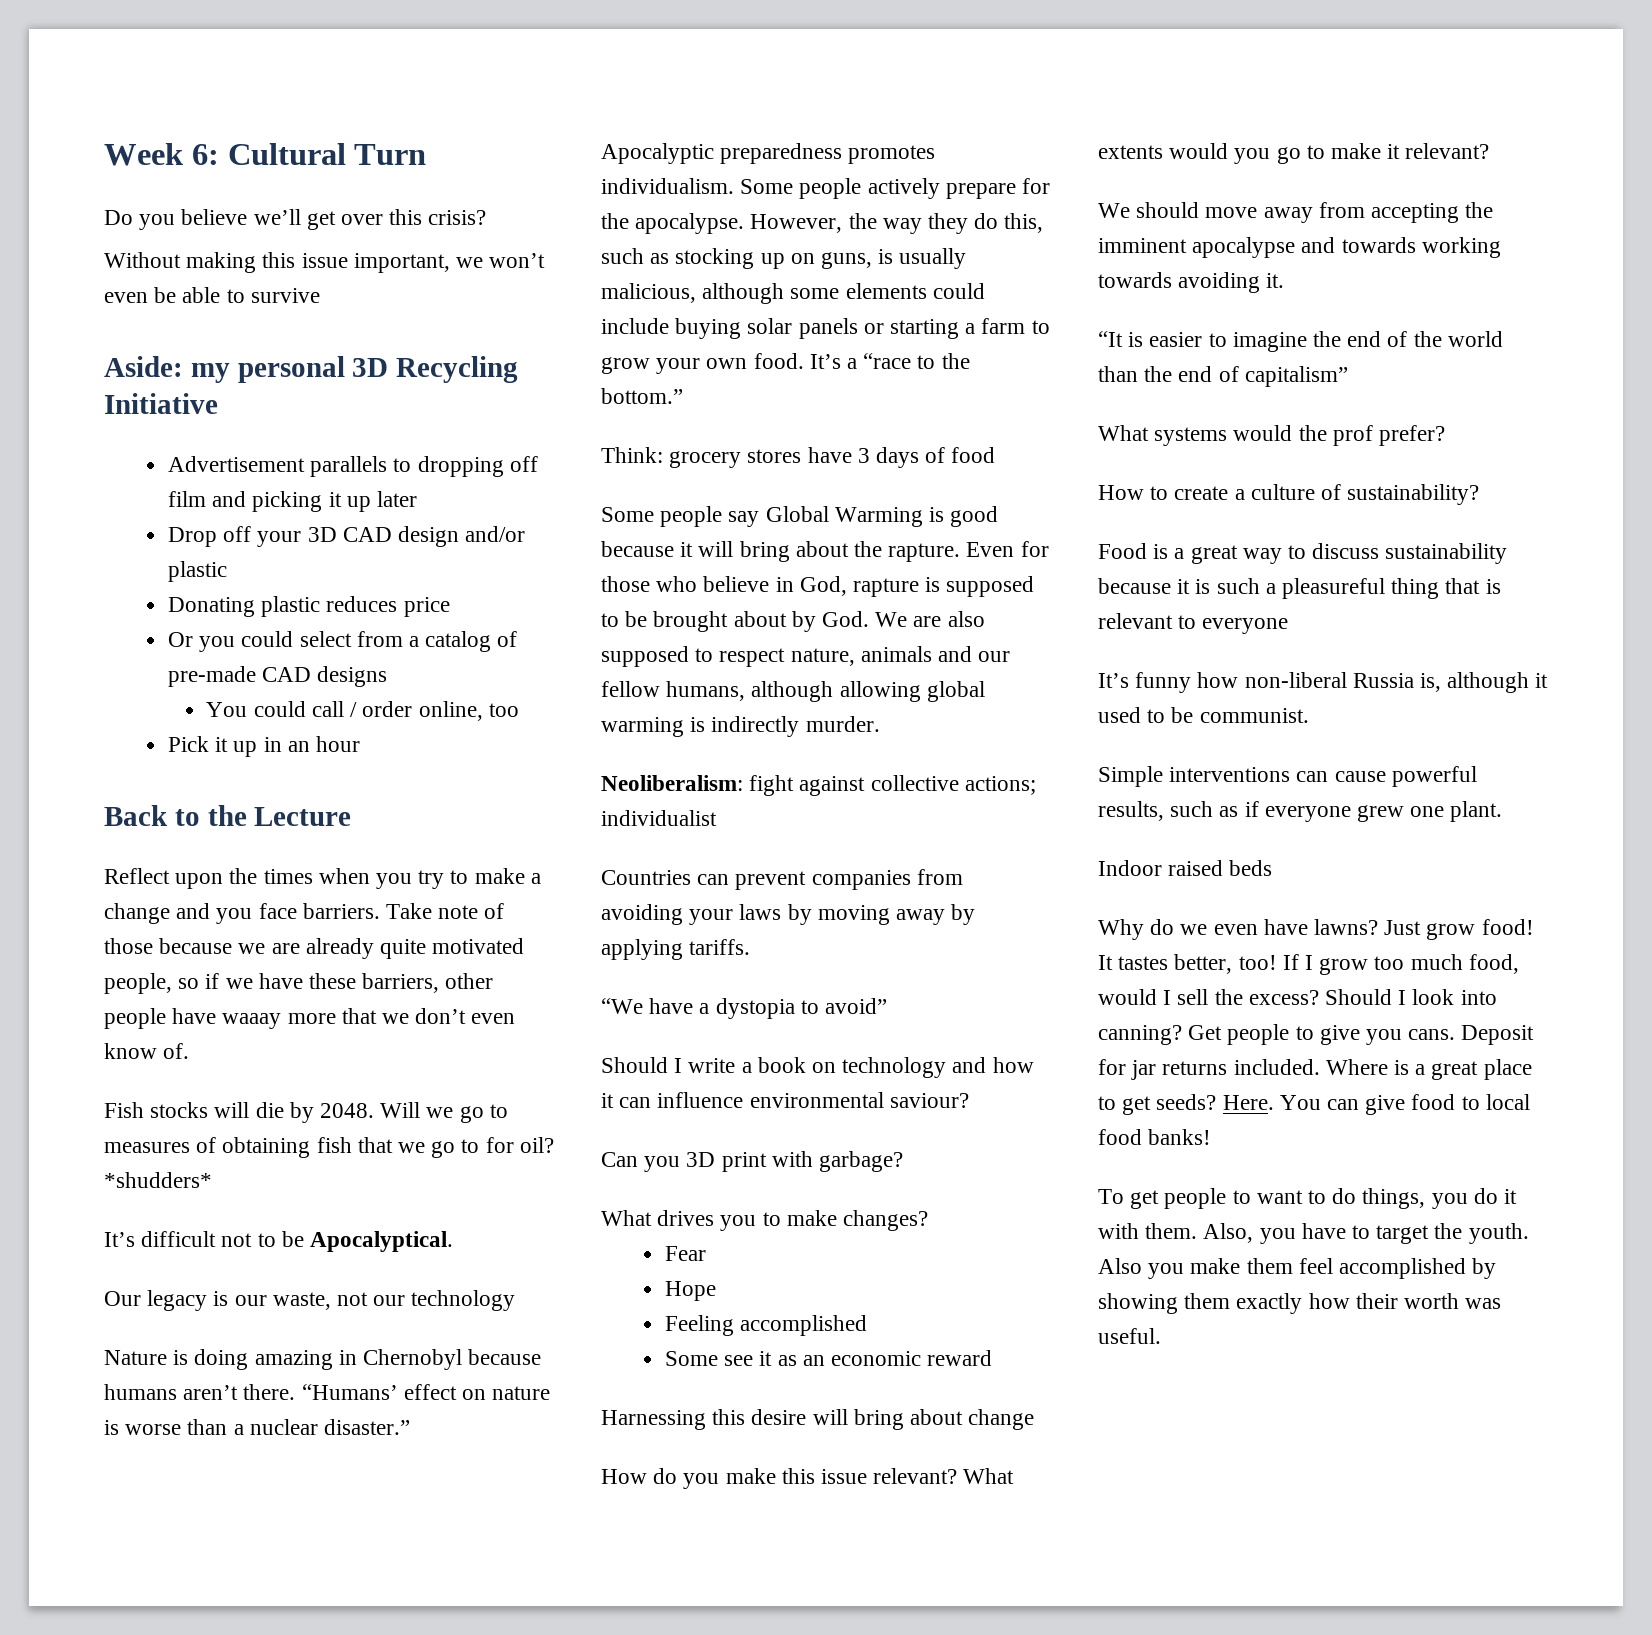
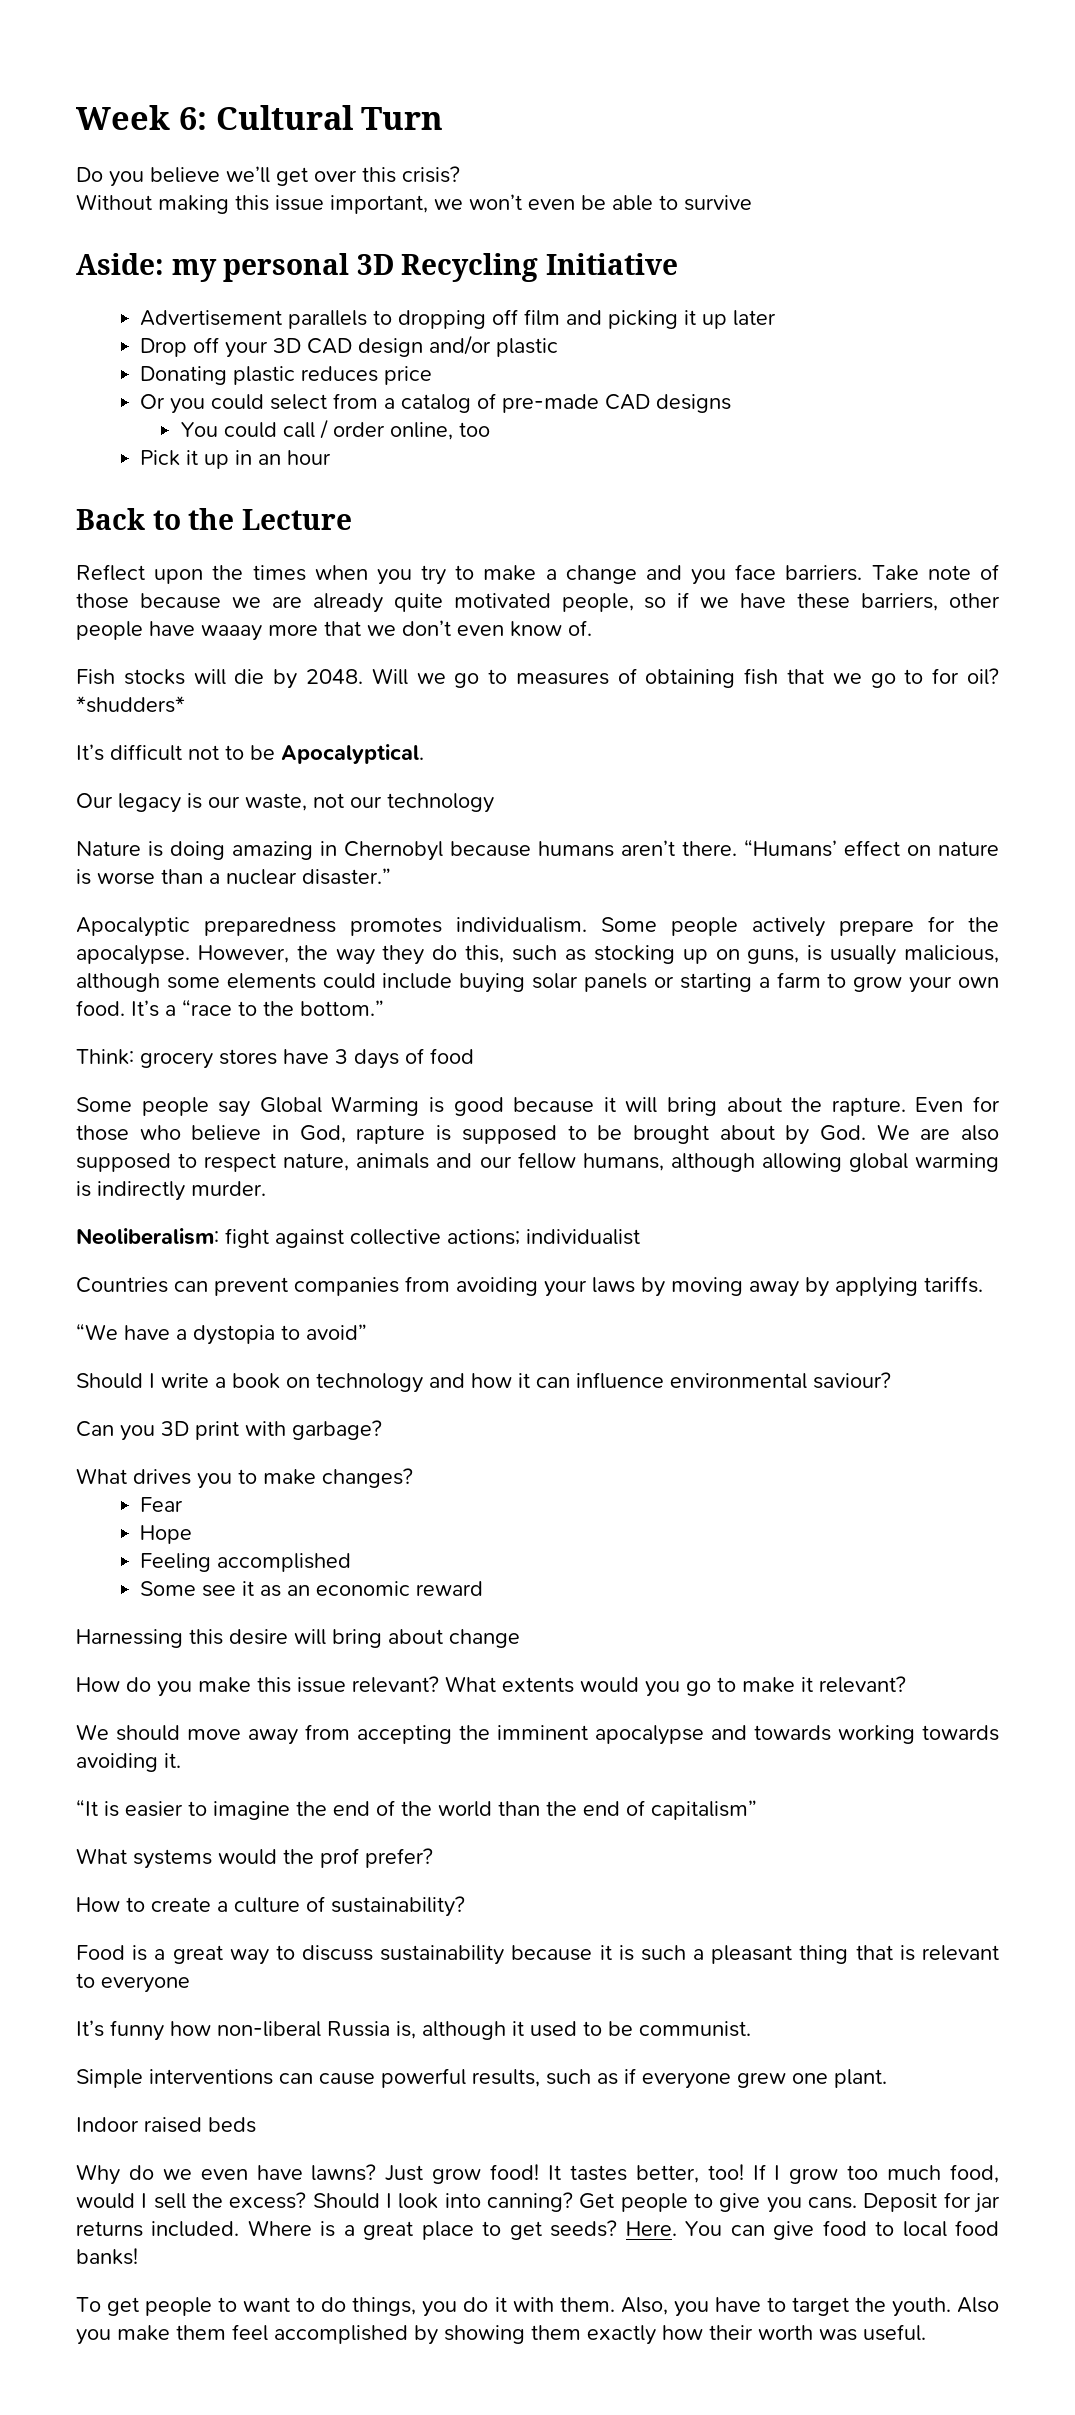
- Food is a great way to discuss sustainability because it is such a pleasureful thing that is relevant to everyone
+ Food is a great way to discuss sustainability because it is such a pleasant thing that is relevant to everyone

